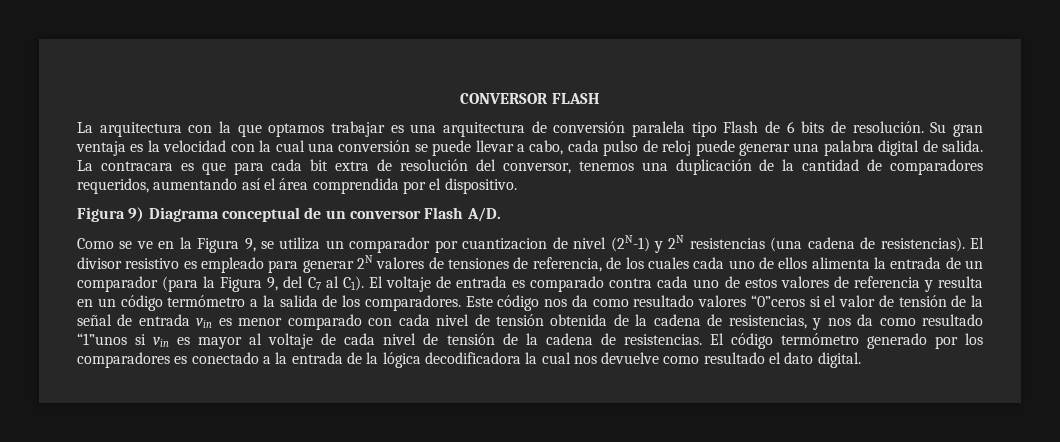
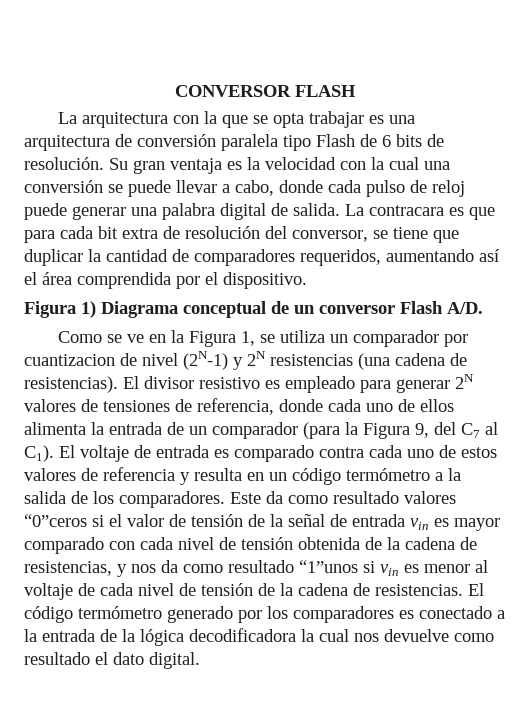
- La arquitectura con la que optamos trabajar es una arquitectura de conversión paralela tipo Flash de 6 bits de resolución.
+ La arquitectura con la que se opta trabajar es una arquitectura de conversión paralela tipo Flash de 6 bits de resolución.
- Su gran ventaja es la velocidad con la cual una conversión se puede llevar a cabo, cada pulso de reloj puede generar una palabra digital de salida.
+ Su gran ventaja es la velocidad con la cual una conversión se puede llevar a cabo, donde cada pulso de reloj puede generar una palabra digital de salida.
- La contracara es que para cada bit extra de resolución del conversor, tenemos una duplicación de la cantidad de comparadores requeridos, aumentando así el área comprendida por el dispositivo.
+ La contracara es que para cada bit extra de resolución del conversor, se tiene que duplicar la cantidad de comparadores requeridos, aumentando así el área comprendida por el dispositivo.
- Figura 9) Diagrama conceptual de un conversor Flash A/D.
+ Figura 1) Diagrama conceptual de un conversor Flash A/D.
- Como se ve en la Figura 9, se utiliza un comparador por cuantizacion de nivel (2N-1) y 2N resistencias (una cadena de resistencias).
+ Como se ve en la Figura 1, se utiliza un comparador por cuantizacion de nivel (2N-1) y 2N resistencias (una cadena de resistencias).
- El divisor resistivo es empleado para generar 2N valores de tensiones de referencia, de los cuales cada uno de ellos alimenta la entrada de un comparador (para la Figura 9, del C7 al C1). El voltaje de entrada es comparado contra cada uno de estos valores de referencia y resulta en un código termómetro a la salida de los comparadores.
+ El divisor resistivo es empleado para generar 2N valores de tensiones de referencia, donde cada uno de ellos alimenta la entrada de un comparador (para la Figura 9, del C7 al C1). El voltaje de entrada es comparado contra cada uno de estos valores de referencia y resulta en un código termómetro a la salida de los comparadores.
- Este código nos da como resultado valores “0”ceros si el valor de tensión de la señal de entrada vin es menor comparado con cada nivel de tensión obtenida de la cadena de resistencias, y nos da como resultado “1”unos si vin es mayor al voltaje de cada nivel de tensión de la cadena de resistencias.
+ Este da como resultado valores “0”ceros si el valor de tensión de la señal de entrada vin es mayor comparado con cada nivel de tensión obtenida de la cadena de resistencias, y nos da como resultado “1”unos si vin es menor al voltaje de cada nivel de tensión de la cadena de resistencias.

